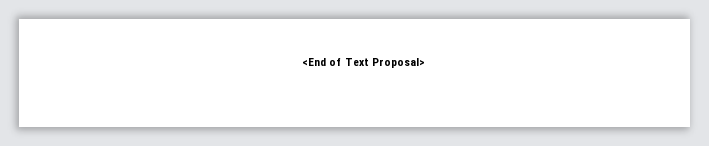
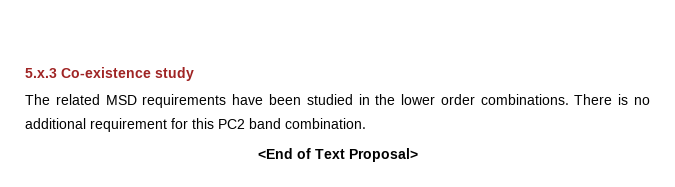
+ 5.x.3 Co-existence study
+ The related MSD requirements have been studied in the lower order combinations. There is no additional requirement for this PC2 band combination.

